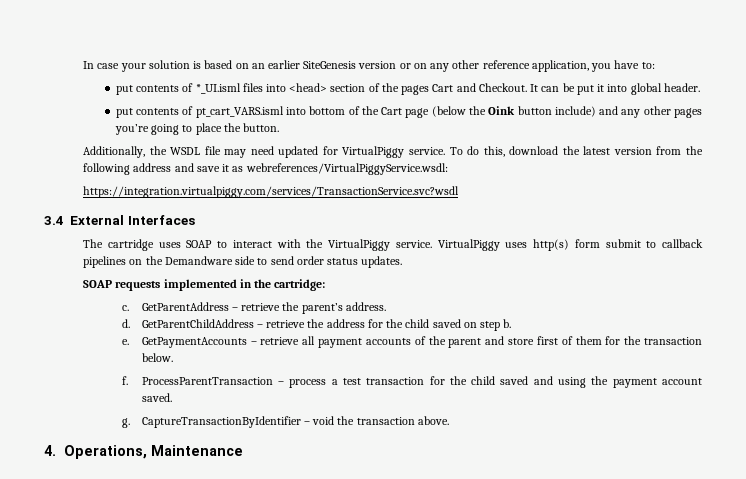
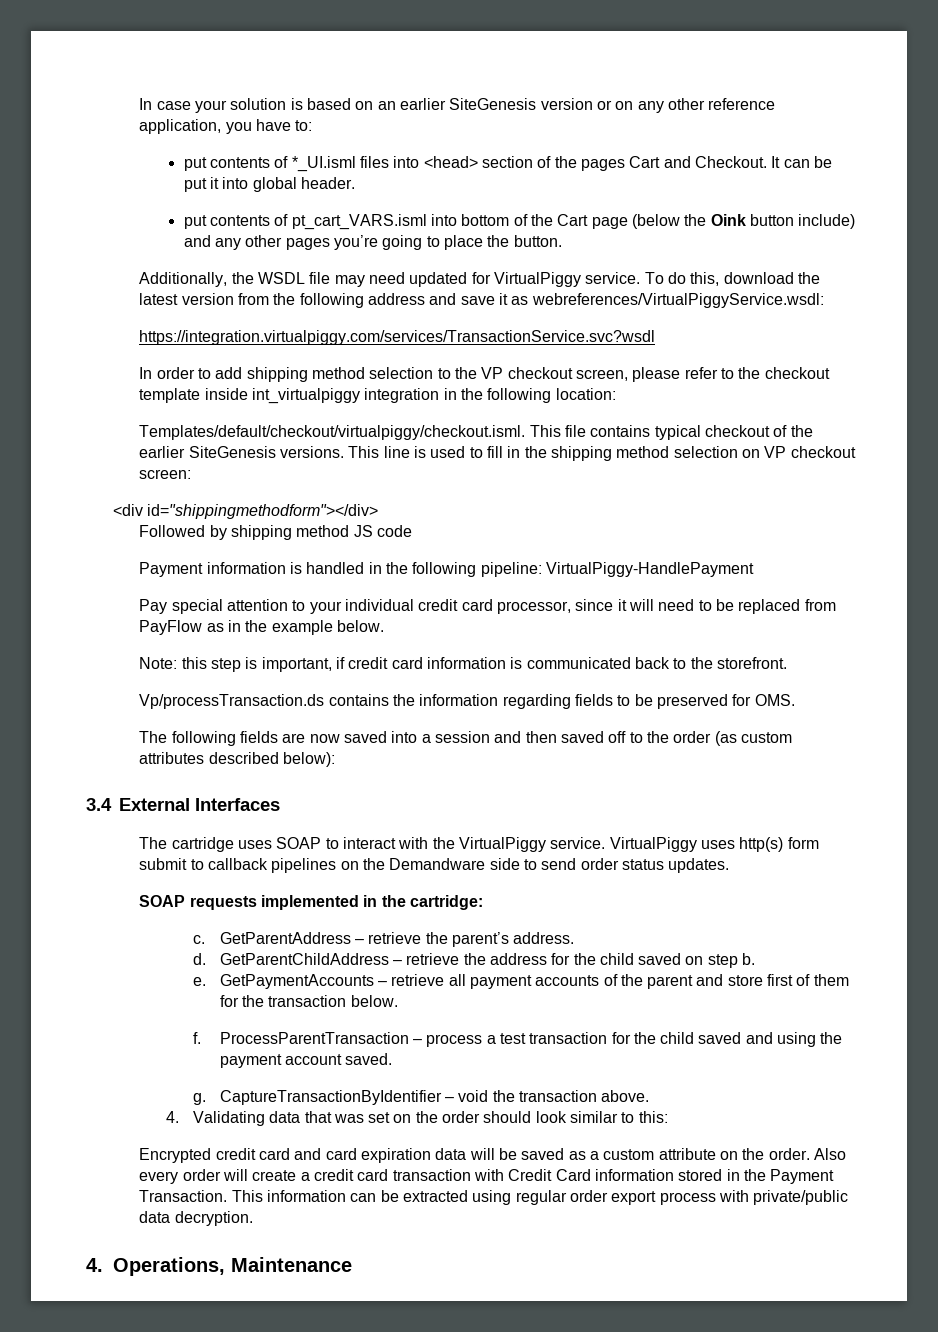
+ In order to add shipping method selection to the VP checkout screen, please refer to the checkout template inside int_virtualpiggy integration in the following location:
+ Templates/default/checkout/virtualpiggy/checkout.isml. This file contains typical checkout of the earlier SiteGenesis versions. This line is used to fill in the shipping method selection on VP checkout screen:
+ <div id="shippingmethodform"></div>
+ Followed by shipping method JS code
+ Payment information is handled in the following pipeline: VirtualPiggy-HandlePayment
+ Pay special attention to your individual credit card processor, since it will need to be replaced from PayFlow as in the example below.
+ Note: this step is important, if credit card information is communicated back to the storefront.
+ Vp/processTransaction.ds contains the information regarding fields to be preserved for OMS.
+ The following fields are now saved into a session and then saved off to the order (as custom attributes described below):
+ 4. Validating data that was set on the order should look similar to this:
+ Encrypted credit card and card expiration data will be saved as a custom attribute on the order. Also every order will create a credit card transaction with Credit Card information stored in the Payment Transaction. This information can be extracted using regular order export process with private/public data decryption.

